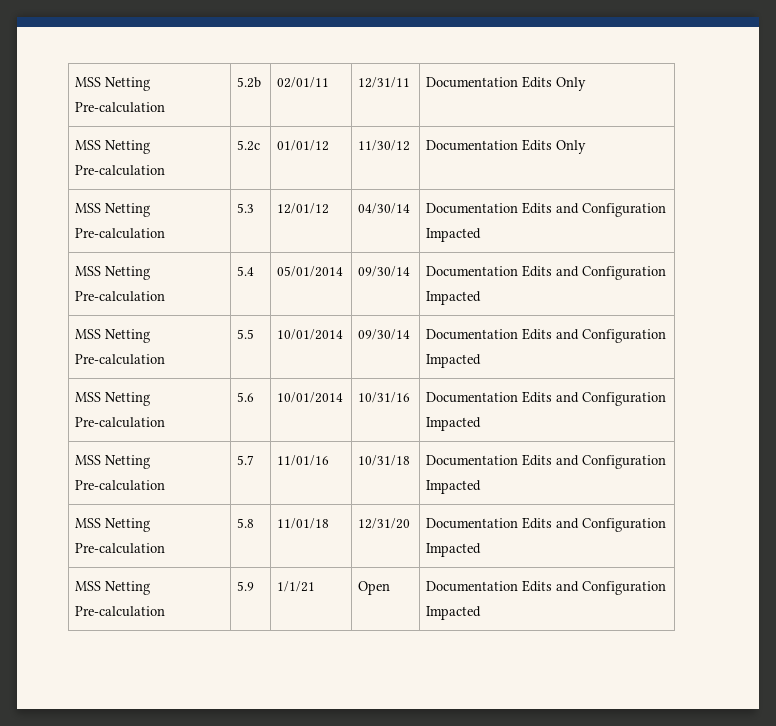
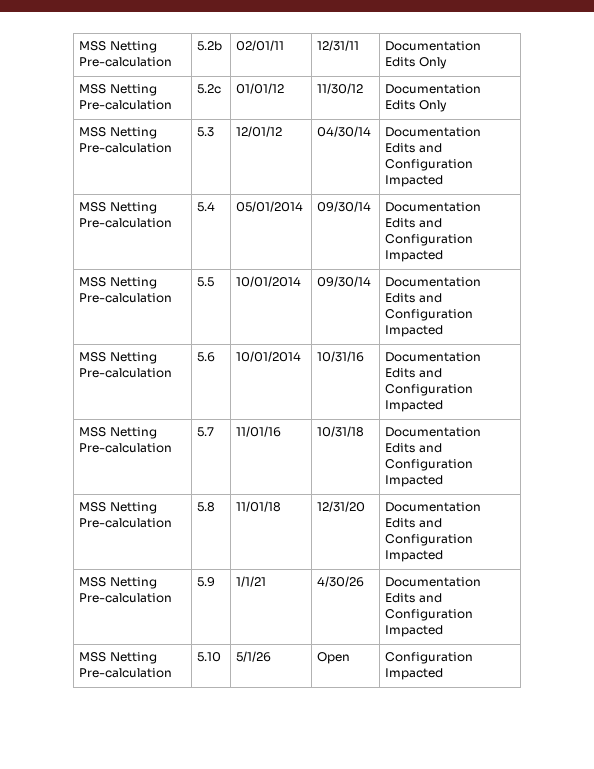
- MSS Netting Pre-calculation | 5.9 | 1/1/21 | Open | Documentation Edits and Configuration Impacted
+ MSS Netting Pre-calculation | 5.9 | 1/1/21 | 4/30/26 | Documentation Edits and Configuration Impacted
+ MSS Netting Pre-calculation | 5.10 | 5/1/26 | Open | Configuration Impacted

